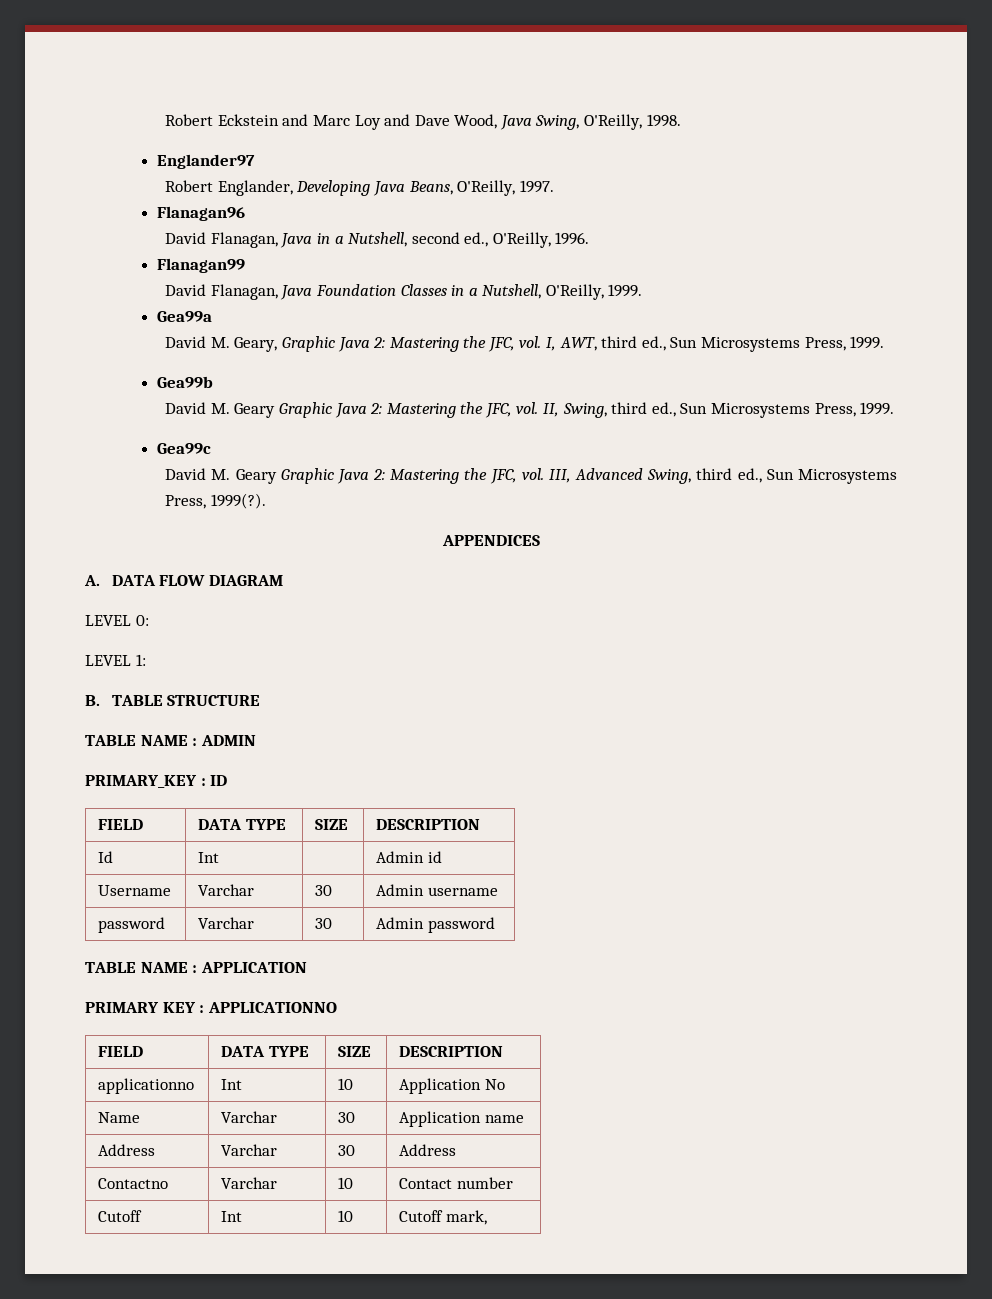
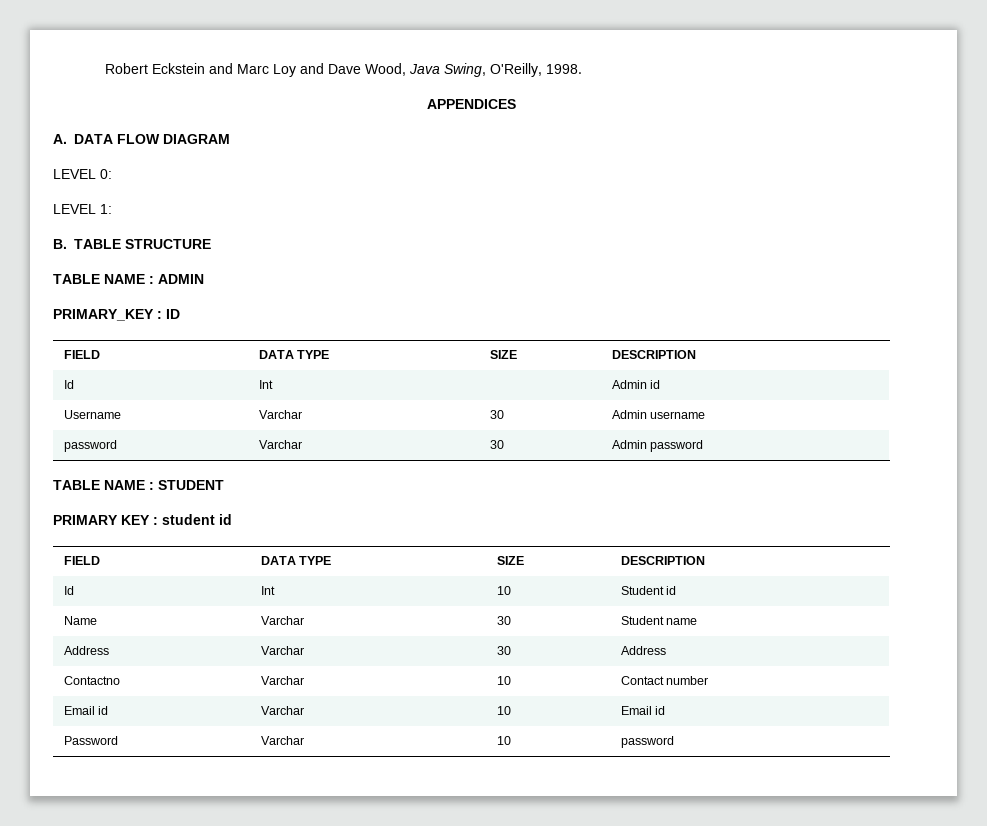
- Englander97
- Robert Englander, Developing Java Beans, O'Reilly, 1997.
- Flanagan96
- David Flanagan, Java in a Nutshell, second ed., O'Reilly, 1996.
- Flanagan99
- David Flanagan, Java Foundation Classes in a Nutshell, O'Reilly, 1999.
- Gea99a
- David M. Geary, Graphic Java 2: Mastering the JFC, vol. I, AWT, third ed., Sun Microsystems Press, 1999.
- Gea99b
- David M. Geary Graphic Java 2: Mastering the JFC, vol. II, Swing, third ed., Sun Microsystems Press, 1999.
- Gea99c
- David M. Geary Graphic Java 2: Mastering the JFC, vol. III, Advanced Swing, third ed., Sun Microsystems Press, 1999(?).
- TABLE NAME : APPLICATION
+ TABLE NAME : STUDENT
- PRIMARY KEY : APPLICATIONNO
+ PRIMARY KEY : student id
  FIELD | DATA TYPE | SIZE | DESCRIPTION
- applicationno | Int | 10 | Application No
+ Id | Int | 10 | Student id
- Name | Varchar | 30 | Application name
+ Name | Varchar | 30 | Student name
- Cutoff | Int | 10 | Cutoff mark,
+ Email id | Varchar | 10 | Email id
+ Password | Varchar | 10 | password

